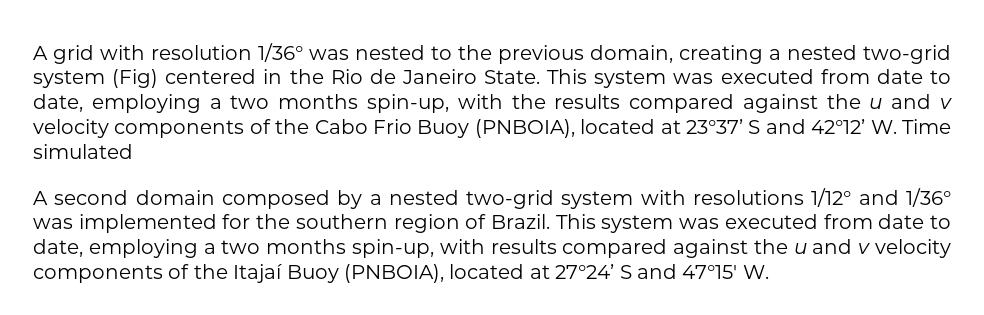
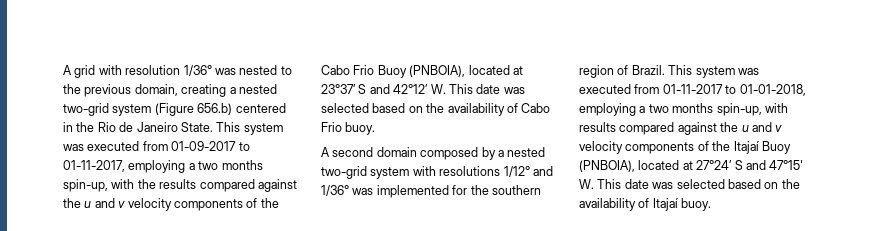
- A grid with resolution 1/36° was nested to the previous domain, creating a nested two-grid system (Fig) centered in the Rio de Janeiro State.
+ A grid with resolution 1/36° was nested to the previous domain, creating a nested two-grid system (Figure 656.b) centered in the Rio de Janeiro State.
- This system was executed from date to date, employing a two months spin-up, with the results compared against the u and v velocity components of the Cabo Frio Buoy (PNBOIA), located at 23°37’ S and 42°12’ W. Time simulated
+ This system was executed from 01-09-2017 to 01-11-2017, employing a two months spin-up, with the results compared against the u and v velocity components of the Cabo Frio Buoy (PNBOIA), located at 23°37’ S and 42°12’ W. This date was selected based on the availability of Cabo Frio buoy.
- This system was executed from date to date, employing a two months spin-up, with results compared against the u and v velocity components of the Itajaí Buoy (PNBOIA), located at 27°24’ S and 47°15' W.
+ This system was executed from 01-11-2017 to 01-01-2018, employing a two months spin-up, with results compared against the u and v velocity components of the Itajaí Buoy (PNBOIA), located at 27°24’ S and 47°15' W. This date was selected based on the availability of Itajaí buoy.

